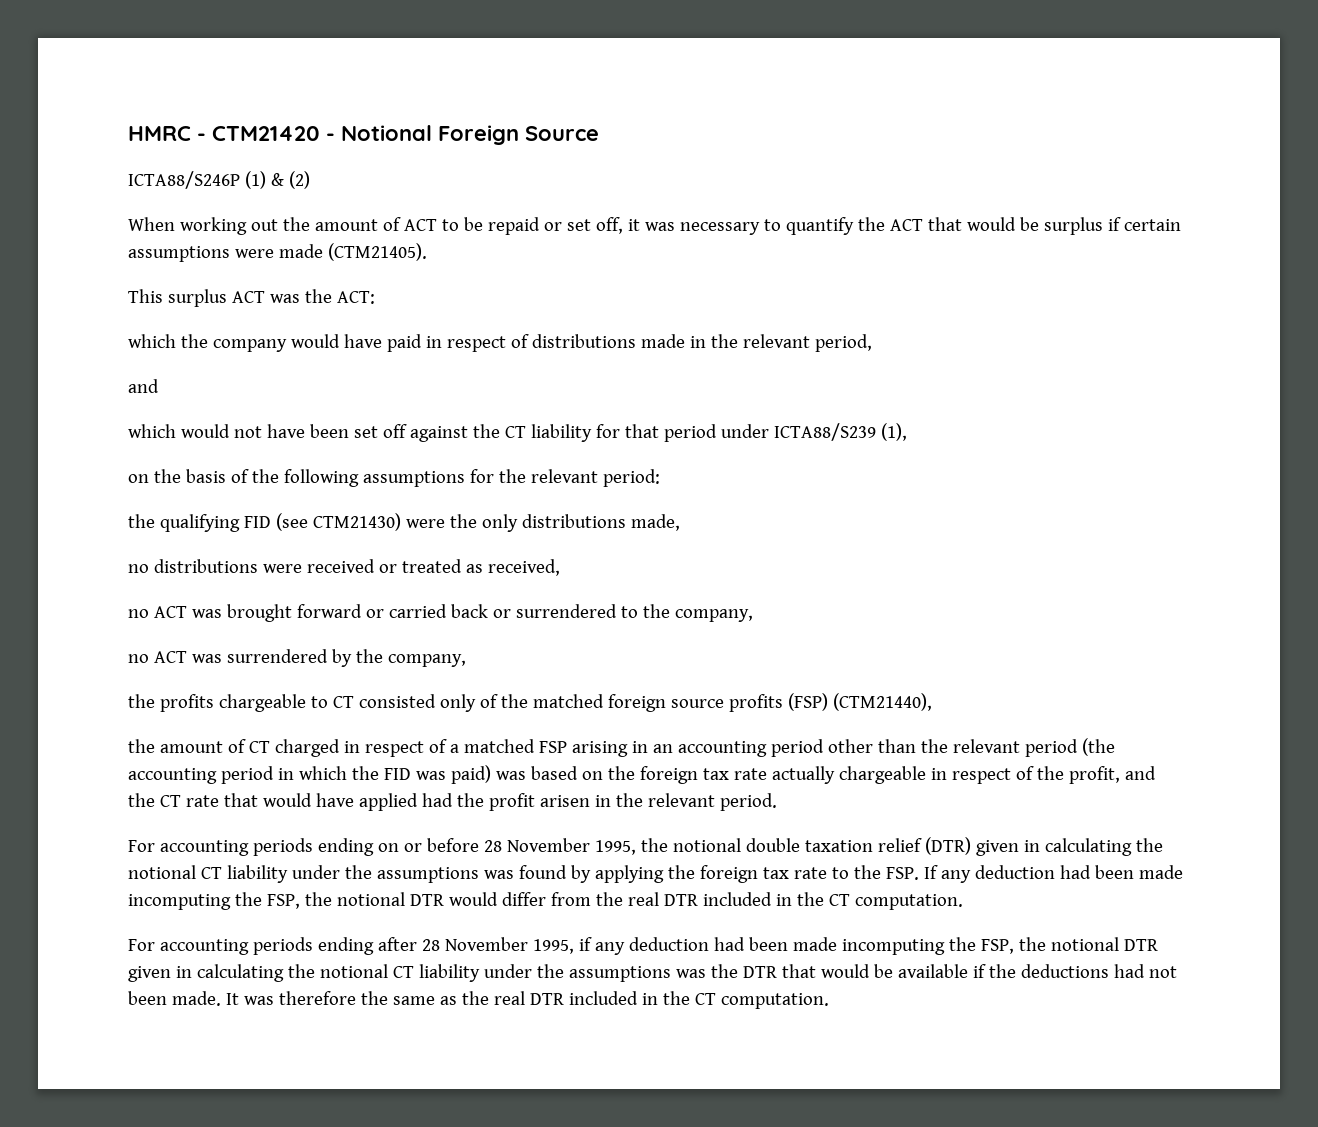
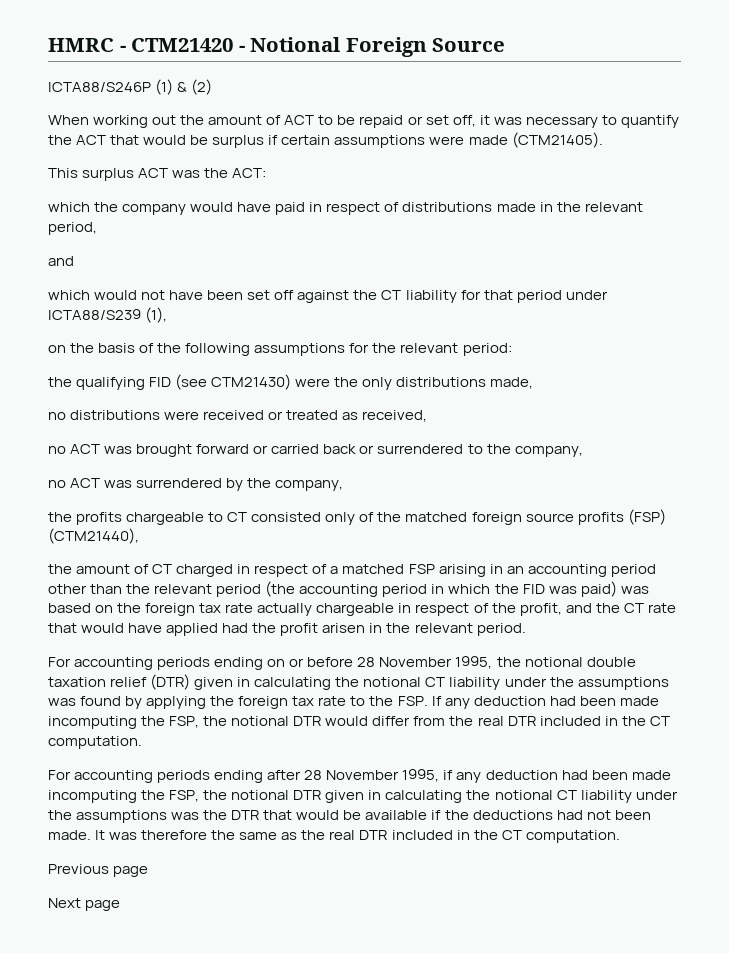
+ Previous page
+ Next page

